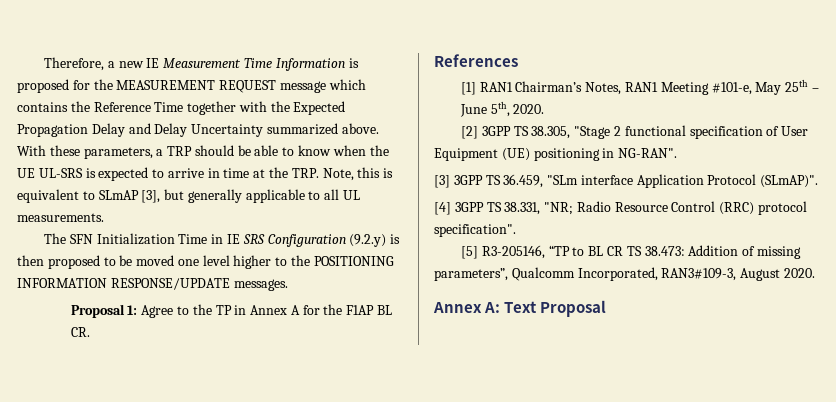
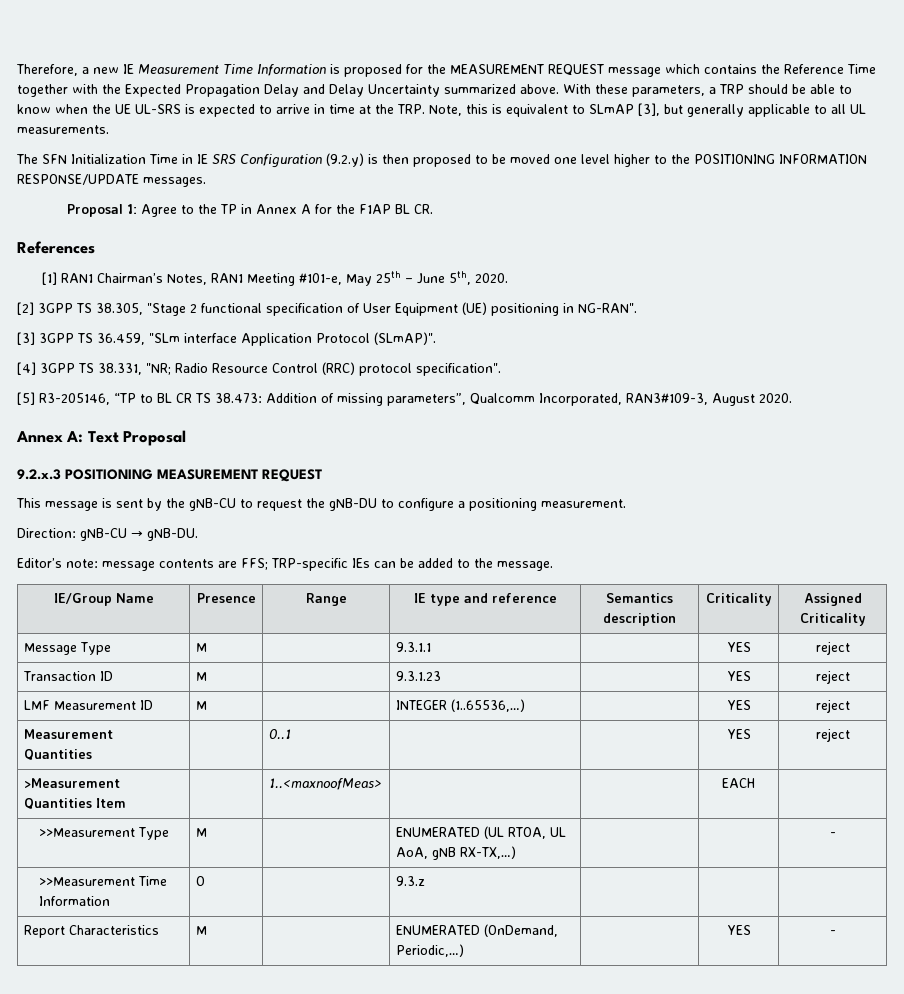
+ 9.2.x.3 POSITIONING MEASUREMENT REQUEST
+ This message is sent by the gNB-CU to request the gNB-DU to configure a positioning measurement.
+ Direction: gNB-CU → gNB-DU.
+ Editor’s note: message contents are FFS; TRP-specific IEs can be added to the message.
+ IE/Group Name | Presence | Range | IE type and reference | Semantics description | Criticality | Assigned Criticality
+ Message Type | M | | 9.3.1.1 | | YES | reject
+ Transaction ID | M | | 9.3.1.23 | | YES | reject
+ LMF Measurement ID | M | | INTEGER (1..65536,…) | | YES | reject
+ Measurement Quantities | | 0..1 | | | YES | reject
+ >Measurement Quantities Item | | 1..<maxnoofMeas> | | | EACH |
+ >>Measurement Type | M | | ENUMERATED (UL RTOA, UL AoA, gNB RX-TX,…) | | | -
+ >>Measurement Time Information | O | | 9.3.z | | |
+ Report Characteristics | M | | ENUMERATED (OnDemand, Periodic,…) | | YES | -

